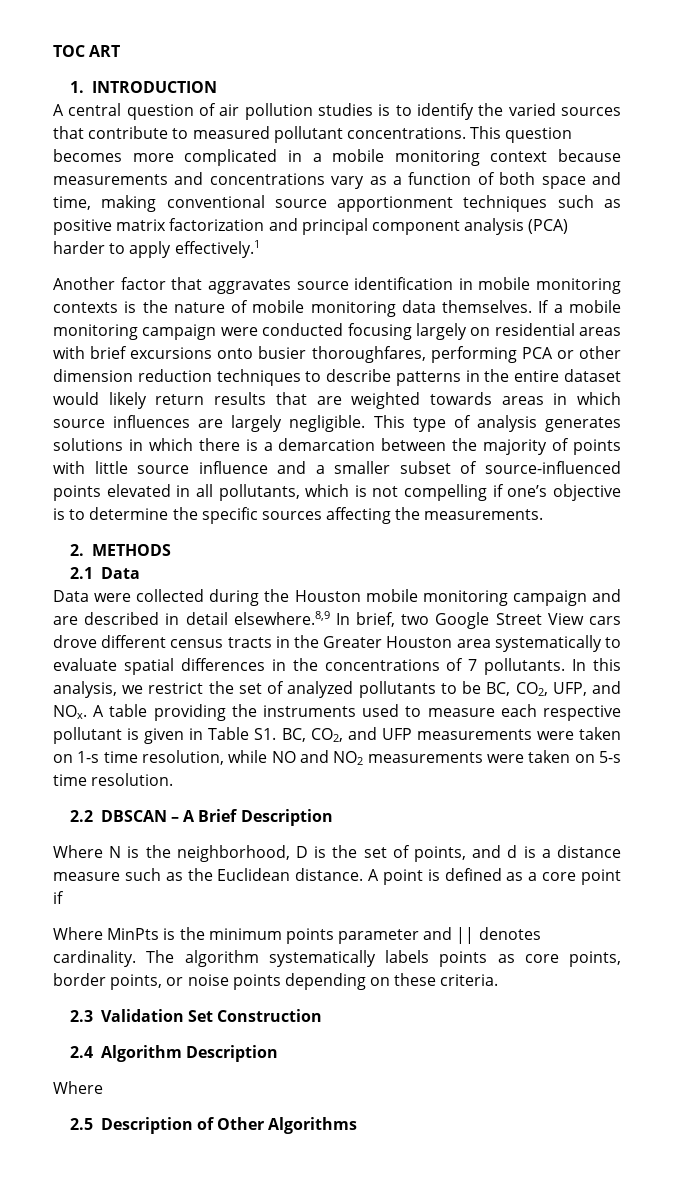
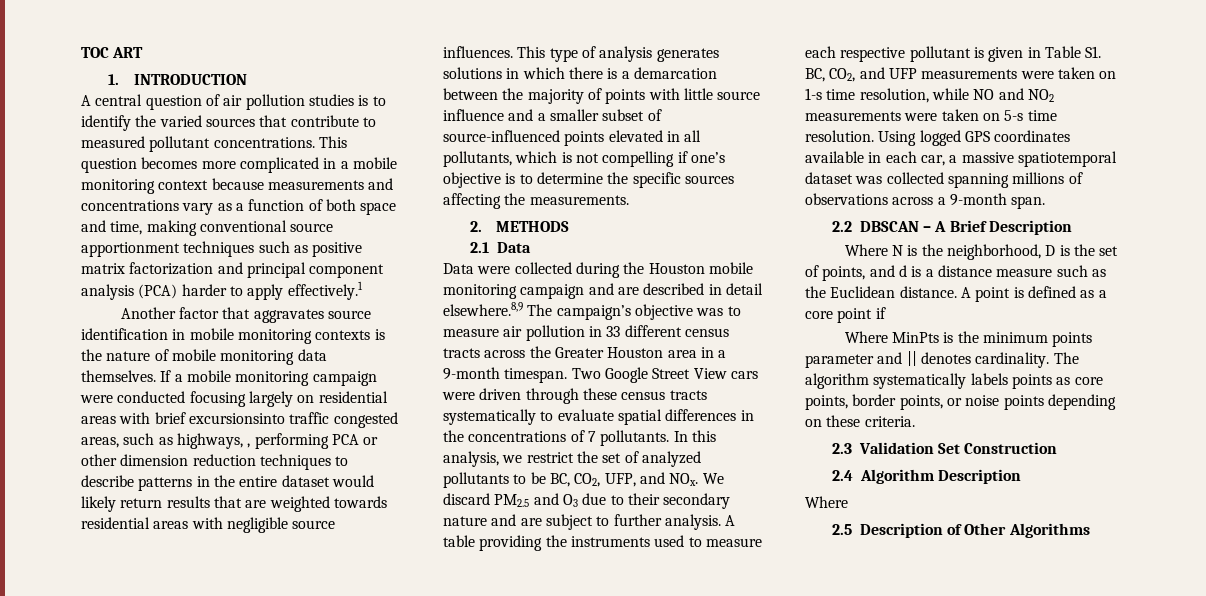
- If a mobile monitoring campaign were conducted focusing largely on residential areas with brief excursions onto busier thoroughfares, performing PCA or other dimension reduction techniques to describe patterns in the entire dataset would likely return results that are weighted towards areas in which source influences are largely negligible.
+ If a mobile monitoring campaign were conducted focusing largely on residential areas with brief excursionsinto traffic congested areas, such as highways, , performing PCA or other dimension reduction techniques to describe patterns in the entire dataset would likely return results that are weighted towards residential areas with negligible source influences.
- Data were collected during the Houston mobile monitoring campaign and are described in detail elsewhere.8,9 In brief, two Google Street View cars drove different census tracts in the Greater Houston area systematically to evaluate spatial differences in the concentrations of 7 pollutants.
+ Data were collected during the Houston mobile monitoring campaign and are described in detail elsewhere.8,9 The campaign’s objective was to measure air pollution in 33 different census tracts across the Greater Houston area in a 9-month timespan. Two Google Street View cars were driven through these census tracts systematically to evaluate spatial differences in the concentrations of 7 pollutants.
- In this analysis, we restrict the set of analyzed pollutants to be BC, CO2, UFP, and NOx. A table providing the instruments used to measure each respective pollutant is given in Table S1. BC, CO2, and UFP measurements were taken on 1-s time resolution, while NO and NO2 measurements were taken on 5-s time resolution.
+ In this analysis, we restrict the set of analyzed pollutants to be BC, CO2, UFP, and NOx. We discard PM2.5 and O3 due to their secondary nature and are subject to further analysis. A table providing the instruments used to measure each respective pollutant is given in Table S1. BC, CO2, and UFP measurements were taken on 1-s time resolution, while NO and NO2 measurements were taken on 5-s time resolution. Using logged GPS coordinates available in each car, a massive spatiotemporal dataset was collected spanning millions of observations across a 9-month span.

